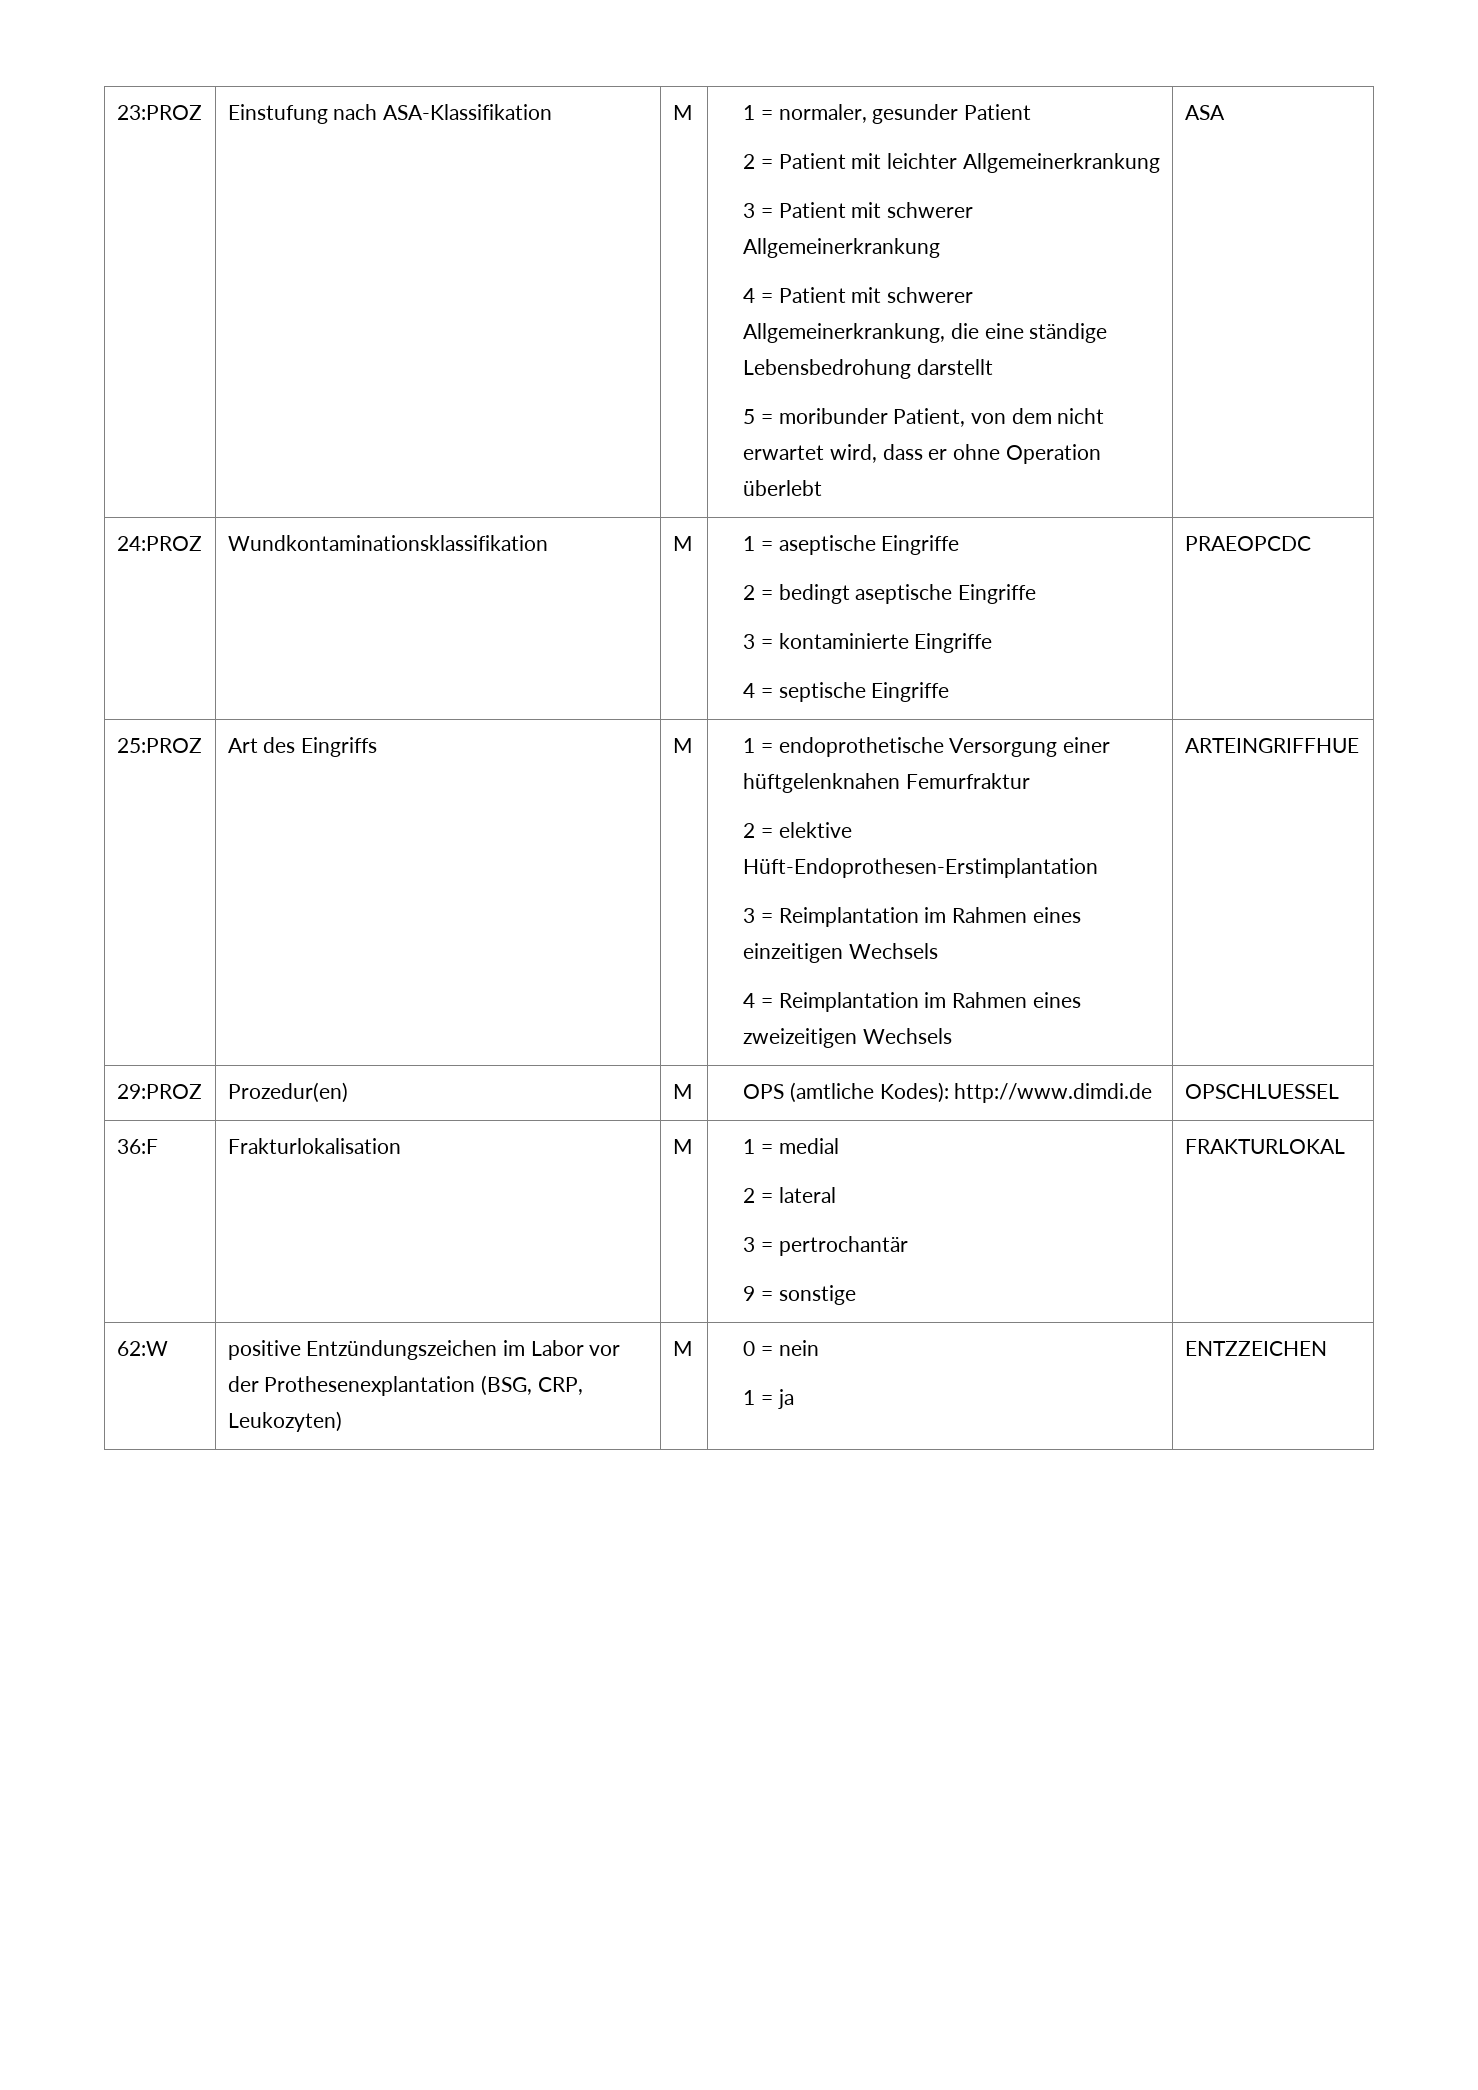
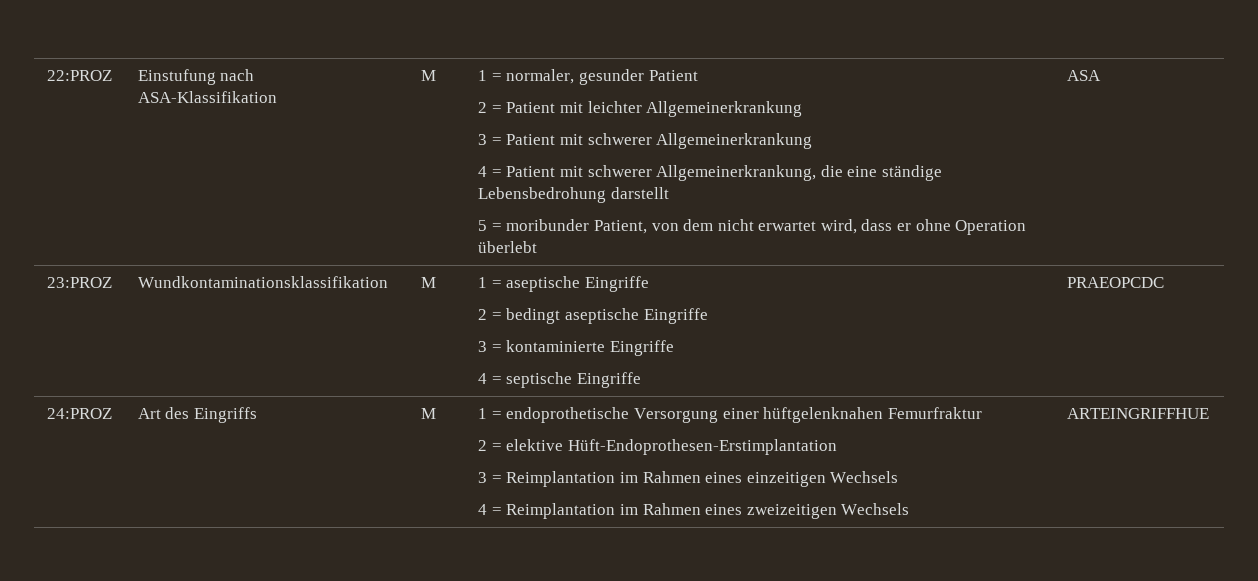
- 23:PROZ
+ 22:PROZ
- 24:PROZ | Wundkontaminationsklassifikation | M | 1 = aseptische Eingriffe
+ 23:PROZ | Wundkontaminationsklassifikation | M | 1 = aseptische Eingriffe
- 25:PROZ | Art des Eingriffs | M | 1 = endoprothetische Versorgung einer hüftgelenknahen Femurfraktur
+ 24:PROZ | Art des Eingriffs | M | 1 = endoprothetische Versorgung einer hüftgelenknahen Femurfraktur
- 29:PROZ | Prozedur(en) | M | OPS (amtliche Kodes): http://www.dimdi.de | OPSCHLUESSEL
- 36:F | Frakturlokalisation | M | 1 = medial
- 2 = lateral
- 3 = pertrochantär
- 9 = sonstige | FRAKTURLOKAL
- 62:W | positive Entzündungszeichen im Labor vor der Prothesenexplantation (BSG, CRP, Leukozyten) | M | 0 = nein
- 1 = ja | ENTZZEICHEN

